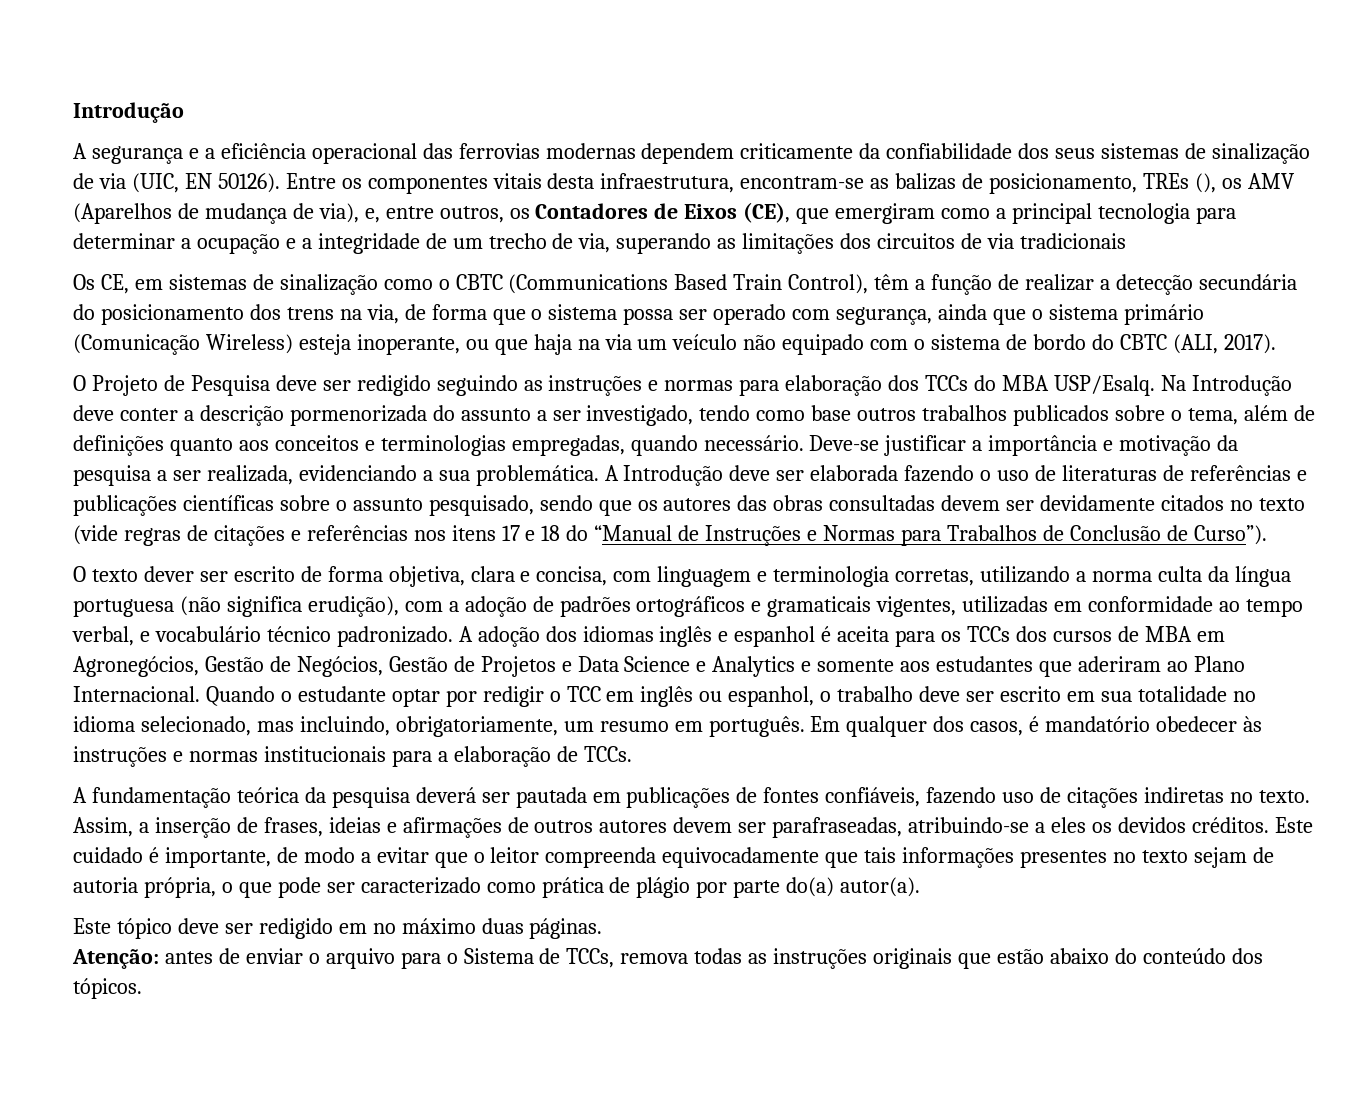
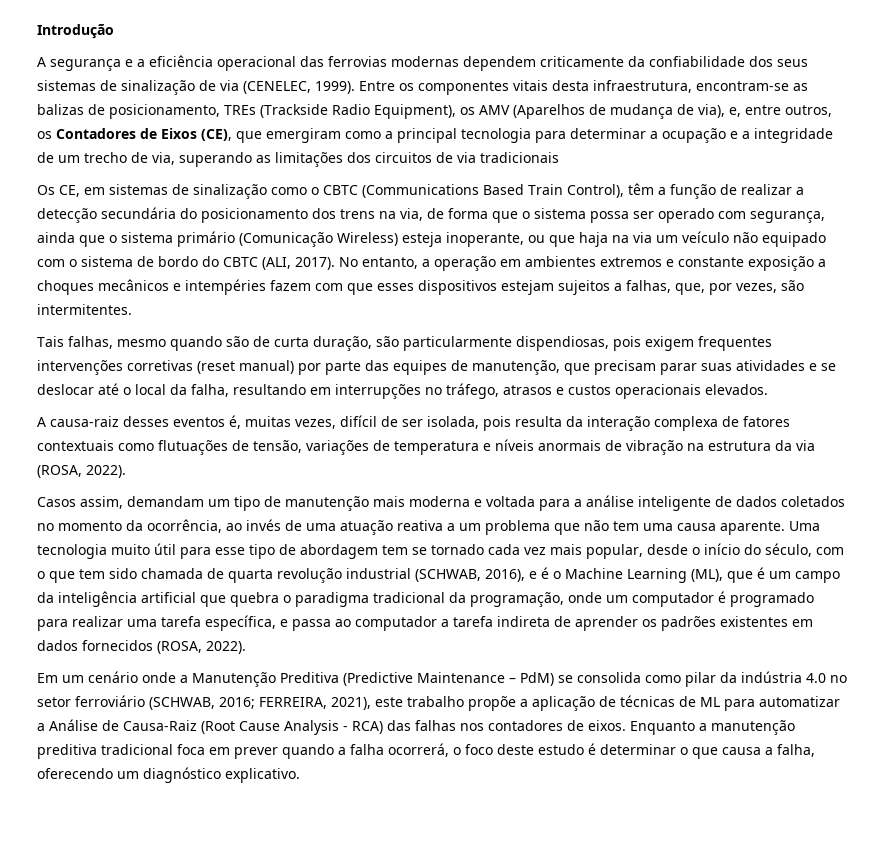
- A segurança e a eficiência operacional das ferrovias modernas dependem criticamente da confiabilidade dos seus sistemas de sinalização de via (UIC, EN 50126).
+ A segurança e a eficiência operacional das ferrovias modernas dependem criticamente da confiabilidade dos seus sistemas de sinalização de via (CENELEC, 1999).
- Entre os componentes vitais desta infraestrutura, encontram-se as balizas de posicionamento, TREs (), os AMV (Aparelhos de mudança de via), e, entre outros, os Contadores de Eixos (CE), que emergiram como a principal tecnologia para determinar a ocupação e a integridade de um trecho de via, superando as limitações dos circuitos de via tradicionais
+ Entre os componentes vitais desta infraestrutura, encontram-se as balizas de posicionamento, TREs (Trackside Radio Equipment), os AMV (Aparelhos de mudança de via), e, entre outros, os Contadores de Eixos (CE), que emergiram como a principal tecnologia para determinar a ocupação e a integridade de um trecho de via, superando as limitações dos circuitos de via tradicionais
- Os CE, em sistemas de sinalização como o CBTC (Communications Based Train Control), têm a função de realizar a detecção secundária do posicionamento dos trens na via, de forma que o sistema possa ser operado com segurança, ainda que o sistema primário (Comunicação Wireless) esteja inoperante, ou que haja na via um veículo não equipado com o sistema de bordo do CBTC (ALI, 2017).
- O Projeto de Pesquisa deve ser redigido seguindo as instruções e normas para elaboração dos TCCs do MBA USP/Esalq. Na Introdução deve conter a descrição pormenorizada do assunto a ser investigado, tendo como base outros trabalhos publicados sobre o tema, além de definições quanto aos conceitos e terminologias empregadas, quando necessário. Deve-se justificar a importância e motivação da pesquisa a ser realizada, evidenciando a sua problemática. A Introdução deve ser elaborada fazendo o uso de literaturas de referências e publicações científicas sobre o assunto pesquisado, sendo que os autores das obras consultadas devem ser devidamente citados no texto (vide regras de citações e referências nos itens 17 e 18 do “Manual de Instruções e Normas para Trabalhos de Conclusão de Curso”).
- O texto dever ser escrito de forma objetiva, clara e concisa, com linguagem e terminologia corretas, utilizando a norma culta da língua portuguesa (não significa erudição), com a adoção de padrões ortográficos e gramaticais vigentes, utilizadas em conformidade ao tempo verbal, e vocabulário técnico padronizado. A adoção dos idiomas inglês e espanhol é aceita para os TCCs dos cursos de MBA em Agronegócios, Gestão de Negócios, Gestão de Projetos e Data Science e Analytics e somente aos estudantes que aderiram ao Plano Internacional. Quando o estudante optar por redigir o TCC em inglês ou espanhol, o trabalho deve ser escrito em sua totalidade no idioma selecionado, mas incluindo, obrigatoriamente, um resumo em português. Em qualquer dos casos, é mandatório obedecer às instruções e normas institucionais para a elaboração de TCCs.
- A fundamentação teórica da pesquisa deverá ser pautada em publicações de fontes confiáveis, fazendo uso de citações indiretas no texto. Assim, a inserção de frases, ideias e afirmações de outros autores devem ser parafraseadas, atribuindo-se a eles os devidos créditos. Este cuidado é importante, de modo a evitar que o leitor compreenda equivocadamente que tais informações presentes no texto sejam de autoria própria, o que pode ser caracterizado como prática de plágio por parte do(a) autor(a).
- Este tópico deve ser redigido em no máximo duas páginas.
- Atenção: antes de enviar o arquivo para o Sistema de TCCs, remova todas as instruções originais que estão abaixo do conteúdo dos tópicos.
+ Os CE, em sistemas de sinalização como o CBTC (Communications Based Train Control), têm a função de realizar a detecção secundária do posicionamento dos trens na via, de forma que o sistema possa ser operado com segurança, ainda que o sistema primário (Comunicação Wireless) esteja inoperante, ou que haja na via um veículo não equipado com o sistema de bordo do CBTC (ALI, 2017). No entanto, a operação em ambientes extremos e constante exposição a choques mecânicos e intempéries fazem com que esses dispositivos estejam sujeitos a falhas, que, por vezes, são intermitentes.
+ Tais falhas, mesmo quando são de curta duração, são particularmente dispendiosas, pois exigem frequentes intervenções corretivas (reset manual) por parte das equipes de manutenção, que precisam parar suas atividades e se deslocar até o local da falha, resultando em interrupções no tráfego, atrasos e custos operacionais elevados.
+ A causa-raiz desses eventos é, muitas vezes, difícil de ser isolada, pois resulta da interação complexa de fatores contextuais como flutuações de tensão, variações de temperatura e níveis anormais de vibração na estrutura da via (ROSA, 2022).
+ Casos assim, demandam um tipo de manutenção mais moderna e voltada para a análise inteligente de dados coletados no momento da ocorrência, ao invés de uma atuação reativa a um problema que não tem uma causa aparente. Uma tecnologia muito útil para esse tipo de abordagem tem se tornado cada vez mais popular, desde o início do século, com o que tem sido chamada de quarta revolução industrial (SCHWAB, 2016), e é o Machine Learning (ML), que é um campo da inteligência artificial que quebra o paradigma tradicional da programação, onde um computador é programado para realizar uma tarefa específica, e passa ao computador a tarefa indireta de aprender os padrões existentes em dados fornecidos (ROSA, 2022).
+ Em um cenário onde a Manutenção Preditiva (Predictive Maintenance – PdM) se consolida como pilar da indústria 4.0 no setor ferroviário (SCHWAB, 2016; FERREIRA, 2021), este trabalho propõe a aplicação de técnicas de ML para automatizar a Análise de Causa-Raiz (Root Cause Analysis - RCA) das falhas nos contadores de eixos. Enquanto a manutenção preditiva tradicional foca em prever quando a falha ocorrerá, o foco deste estudo é determinar o que causa a falha, oferecendo um diagnóstico explicativo.

